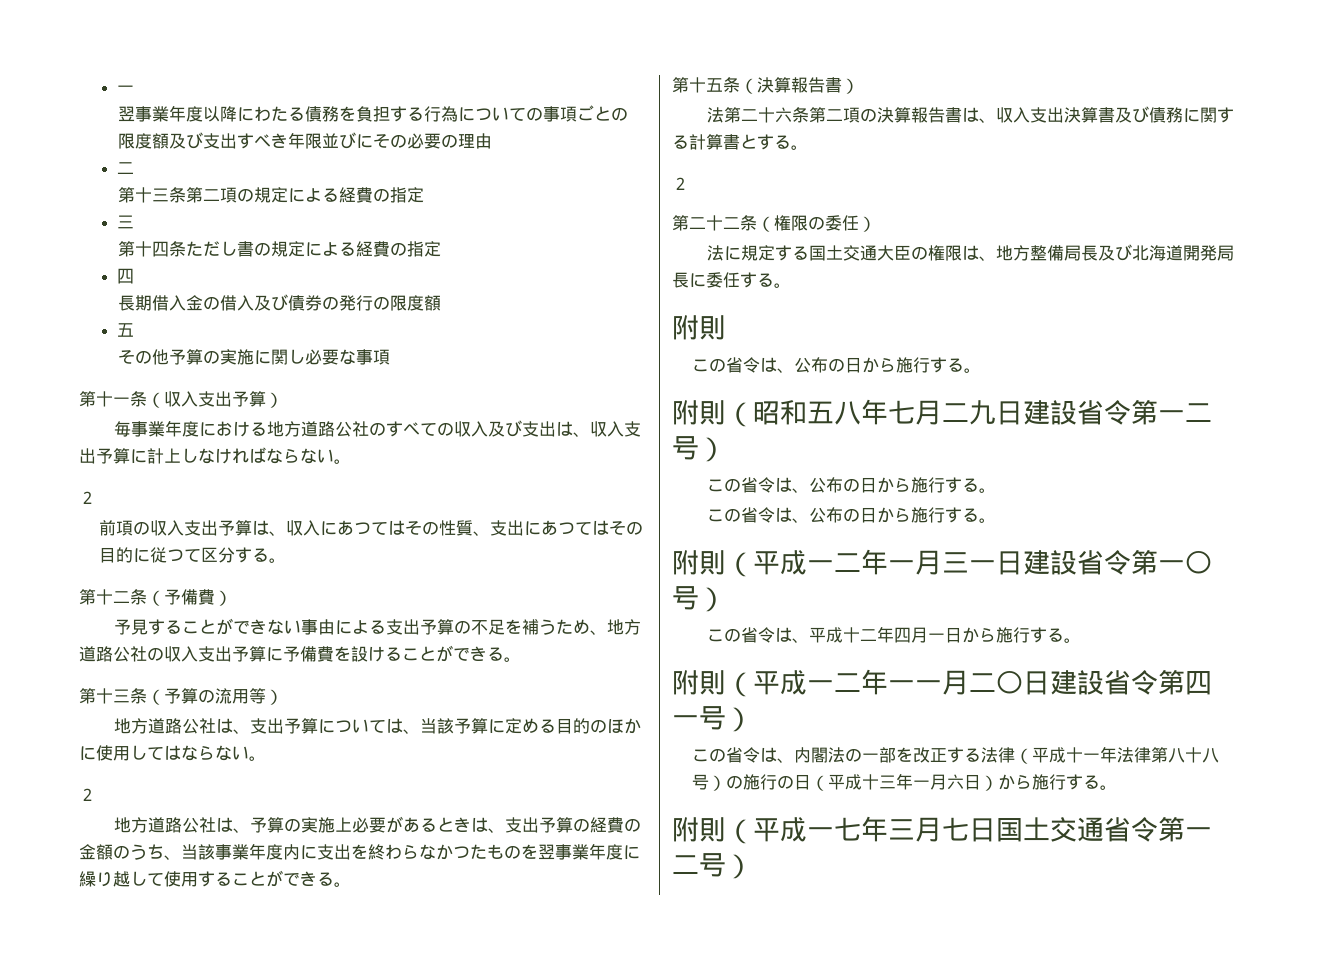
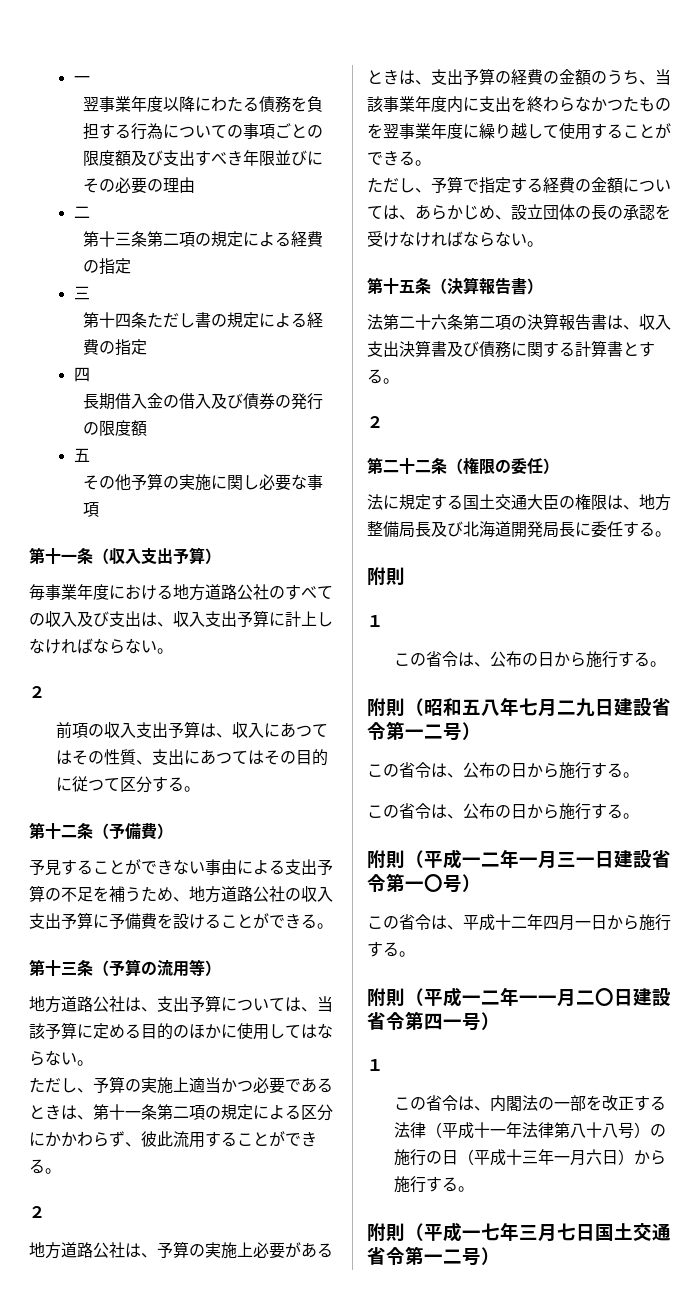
+ ただし、予算の実施上適当かつ必要であるときは、第十一条第二項の規定による区分にかかわらず、彼此流用することができる。
+ ただし、予算で指定する経費の金額については、あらかじめ、設立団体の長の承認を受けなければならない。
  法に規定する国土交通大臣の権限は、地方整備局長及び北海道開発局長に委任する。
  附則
+ １
  附則（平成一二年一一月二〇日建設省令第四一号）
+ １

